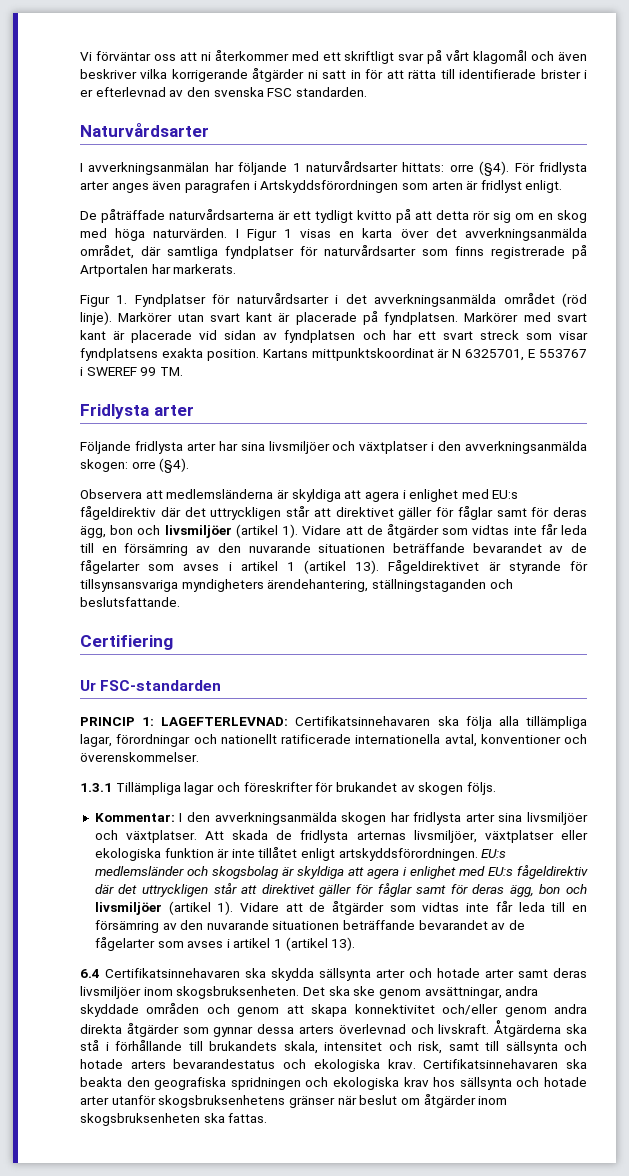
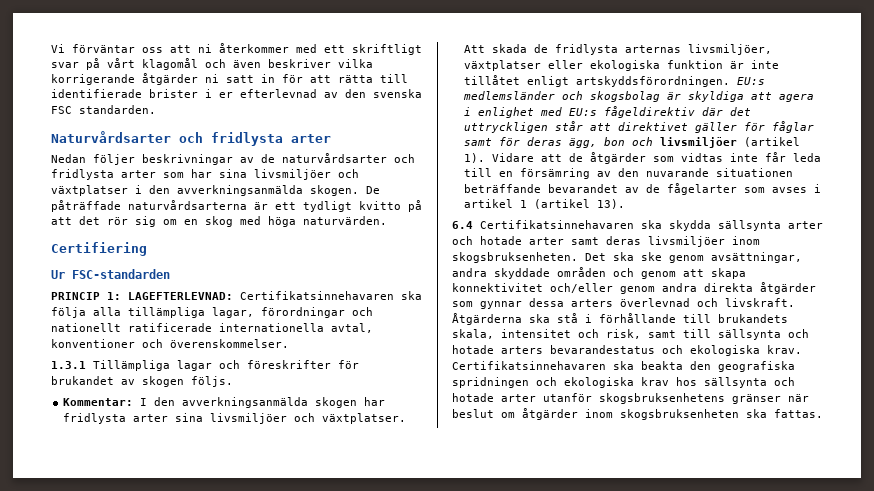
- Naturvårdsarter
- I avverkningsanmälan har följande 1 naturvårdsarter hittats: orre (§4). För fridlysta arter anges även paragrafen i Artskyddsförordningen som arten är fridlyst enligt.
- De påträffade naturvårdsarterna är ett tydligt kvitto på att detta rör sig om en skog med höga naturvärden. I Figur 1 visas en karta över det avverkningsanmälda området, där samtliga fyndplatser för naturvårdsarter som finns registrerade på Artportalen har markerats.
- Figur 1. Fyndplatser för naturvårdsarter i det avverkningsanmälda området (röd linje). Markörer utan svart kant är placerade på fyndplatsen. Markörer med svart kant är placerade vid sidan av fyndplatsen och har ett svart streck som visar fyndplatsens exakta position. Kartans mittpunktskoordinat är N 6325701, E 553767 i SWEREF 99 TM.
- Fridlysta arter
- Följande fridlysta arter har sina livsmiljöer och växtplatser i den avverkningsanmälda skogen: orre (§4).
- Observera att medlemsländerna är skyldiga att agera i enlighet med EU:s fågeldirektiv där det uttryckligen står att direktivet gäller för fåglar samt för deras ägg, bon och livsmiljöer (artikel 1). Vidare att de åtgärder som vidtas inte får leda till en försämring av den nuvarande situationen beträffande bevarandet av de fågelarter som avses i artikel 1 (artikel 13). Fågeldirektivet är styrande för tillsynsansvariga myndigheters ärendehantering, ställningstaganden och beslutsfattande.
+ Naturvårdsarter och fridlysta arter
+ Nedan följer beskrivningar av de naturvårdsarter och fridlysta arter som har sina livsmiljöer och växtplatser i den avverkningsanmälda skogen. De påträffade naturvårdsarterna är ett tydligt kvitto på att det rör sig om en skog med höga naturvärden.

